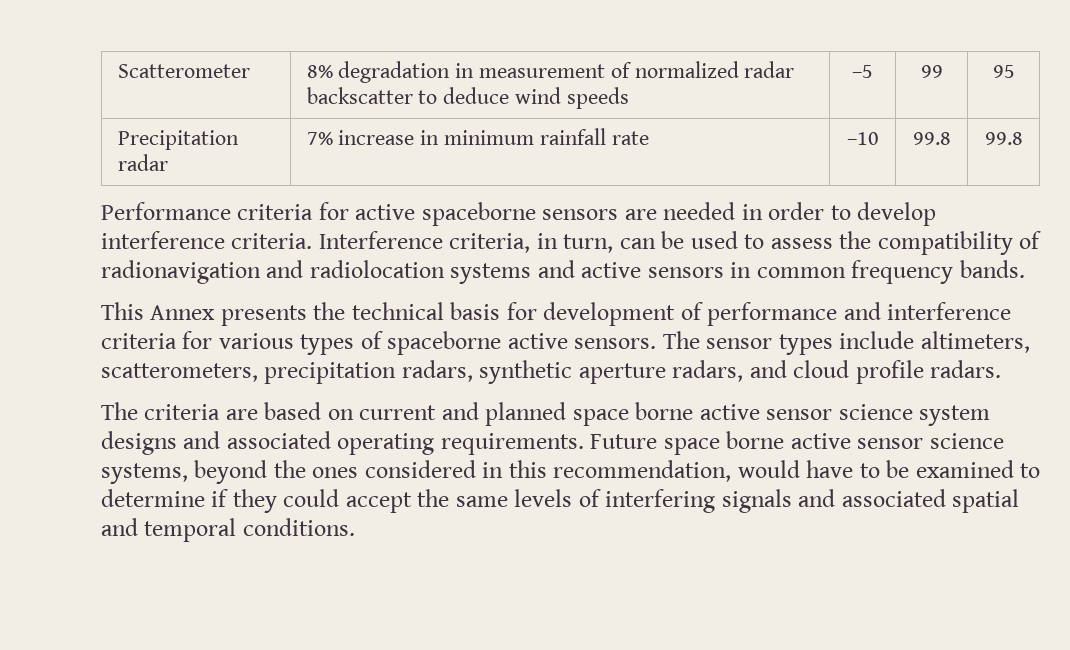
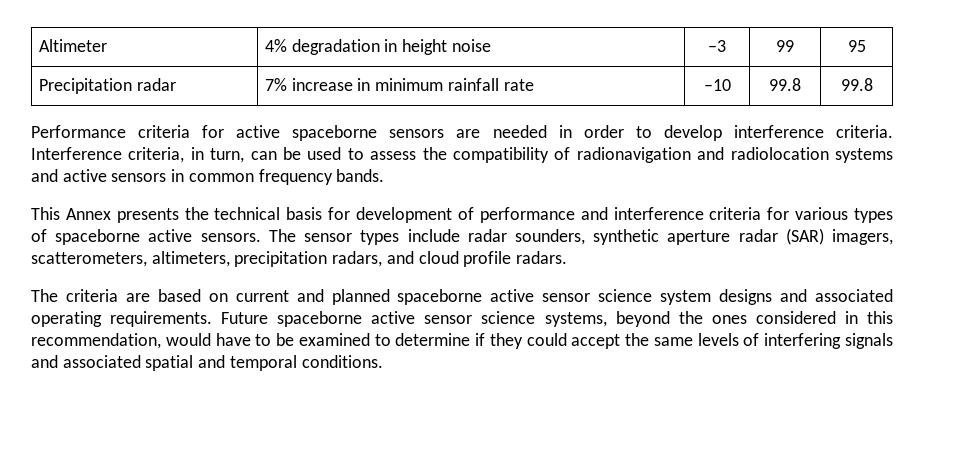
- Scatterometer | 8% degradation in measurement of normalized radar backscatter to deduce wind speeds | –5 | 99 | 95
+ Altimeter | 4% degradation in height noise | –3 | 99 | 95
- The sensor types include altimeters, scatterometers, precipitation radars, synthetic aperture radars, and cloud profile radars.
+ The sensor types include radar sounders, synthetic aperture radar (SAR) imagers, scatterometers, altimeters, precipitation radars, and cloud profile radars.
- The criteria are based on current and planned space borne active sensor science system designs and associated operating requirements.
+ The criteria are based on current and planned spaceborne active sensor science system designs and associated operating requirements.
- Future space borne active sensor science systems, beyond the ones considered in this recommendation, would have to be examined to determine if they could accept the same levels of interfering signals and associated spatial and temporal conditions.
+ Future spaceborne active sensor science systems, beyond the ones considered in this recommendation, would have to be examined to determine if they could accept the same levels of interfering signals and associated spatial and temporal conditions.

